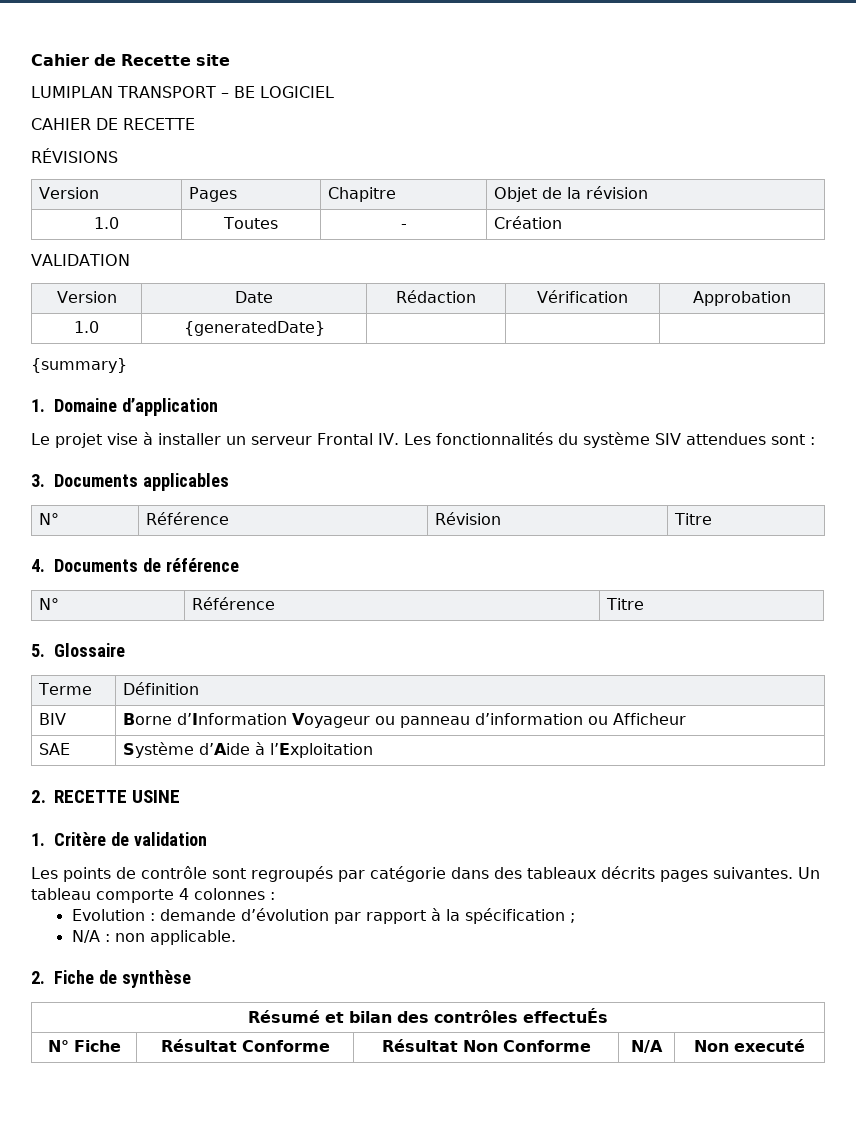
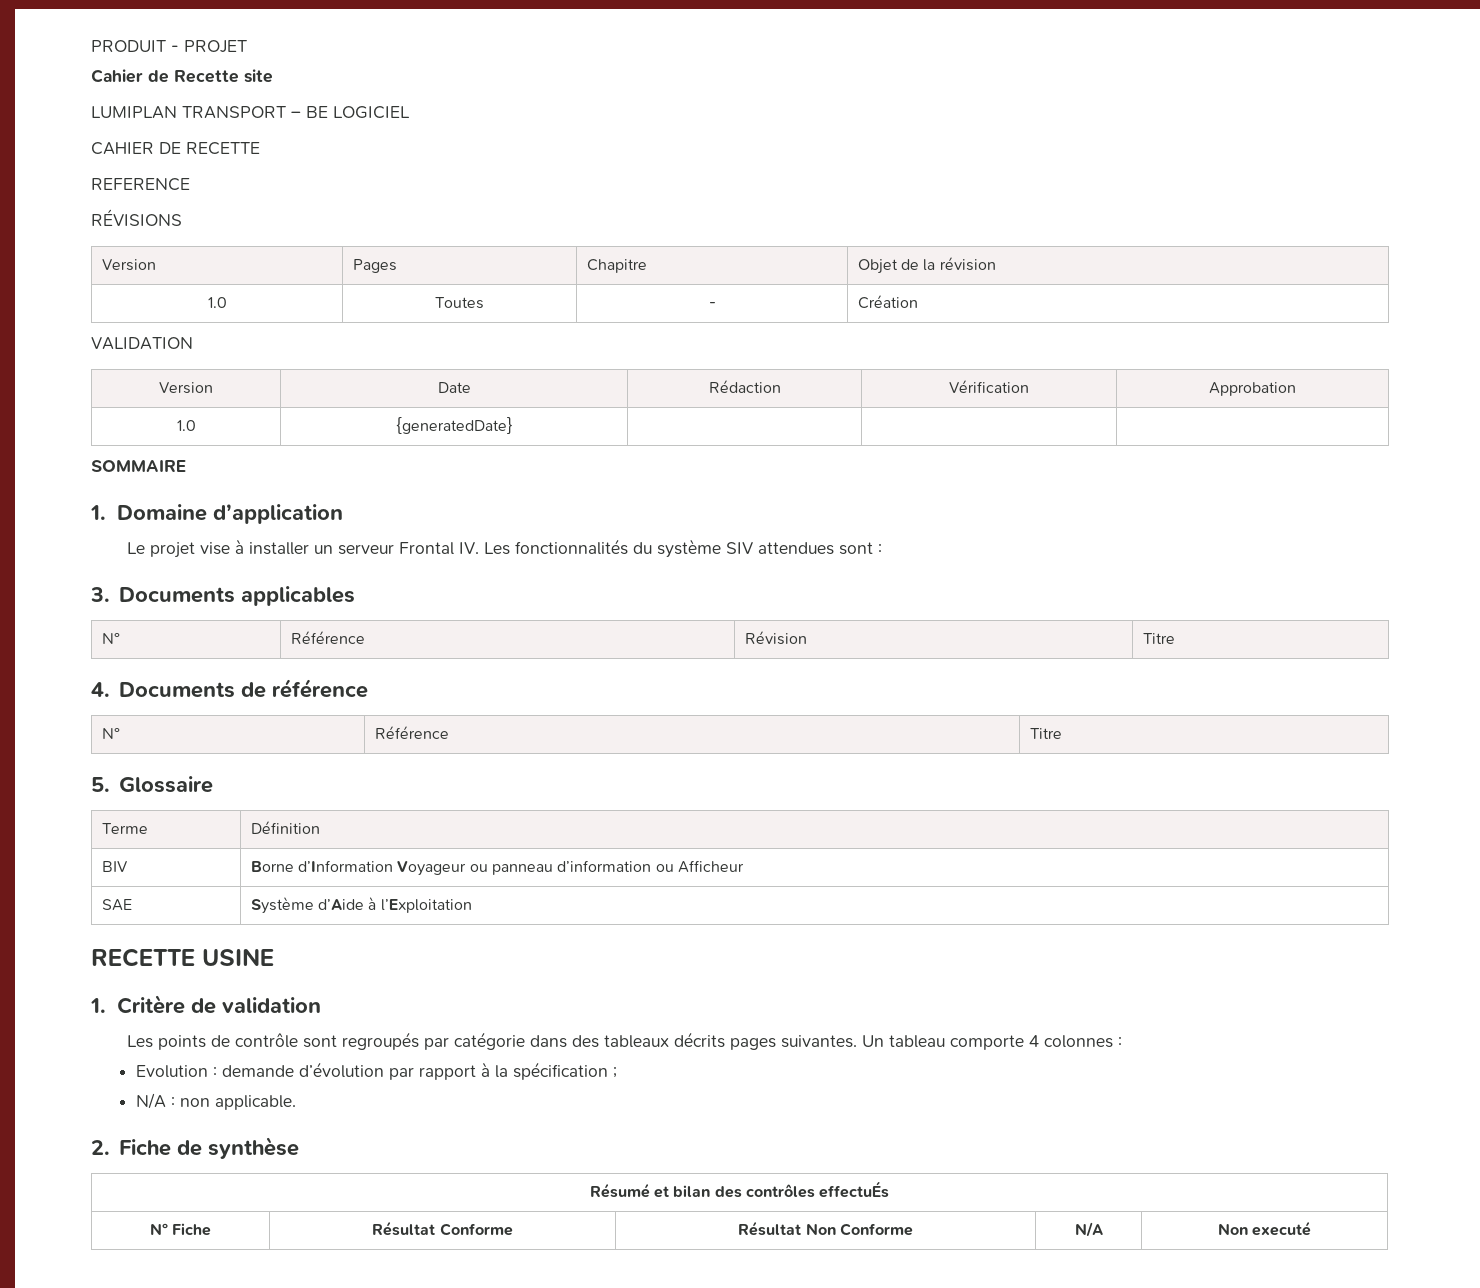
+ PRODUIT - PROJET
+ REFERENCE
- {summary}
+ SOMMAIRE
- 2. RECETTE USINE
+ RECETTE USINE

